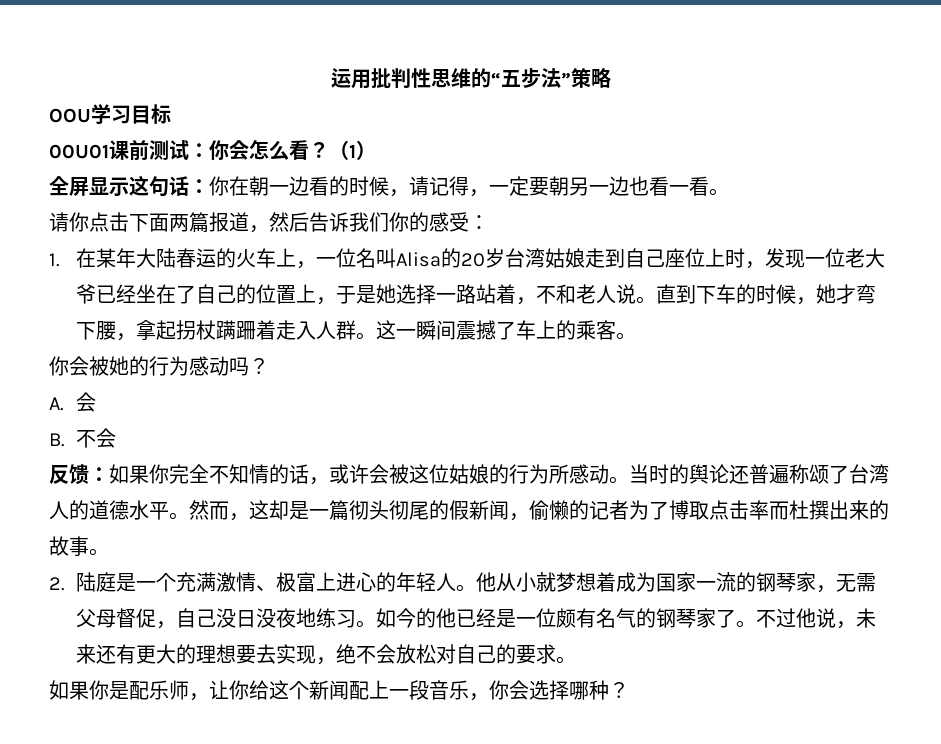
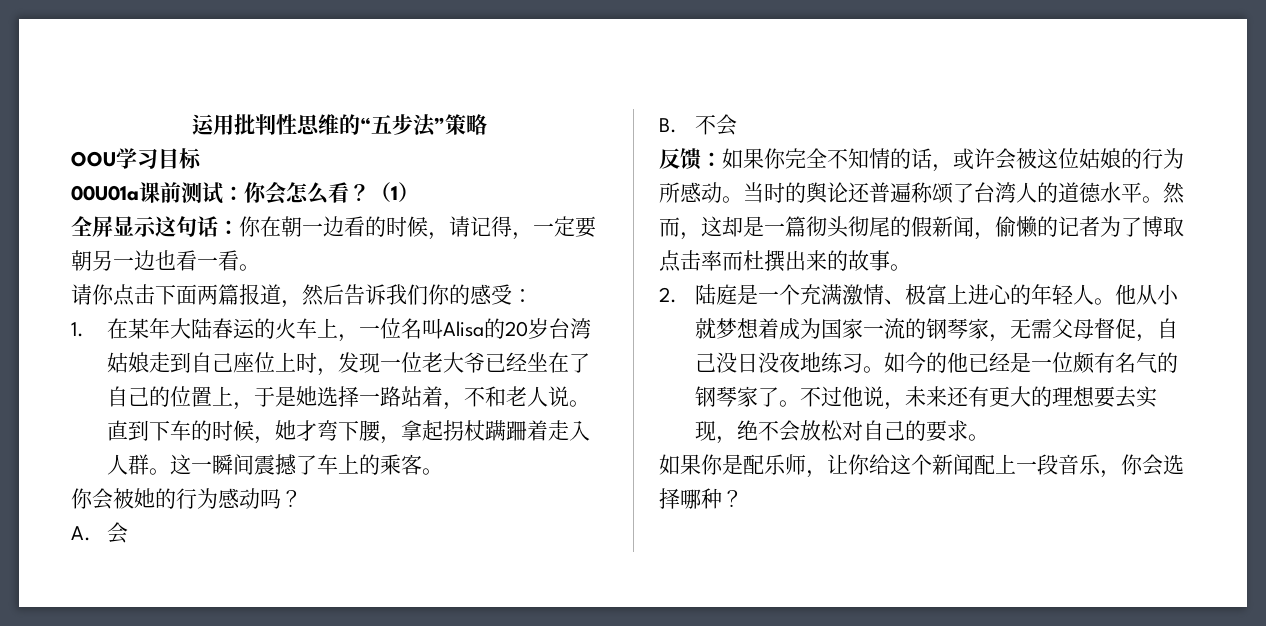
- 00U01课前测试：你会怎么看？
+ 00U01a课前测试：你会怎么看？

